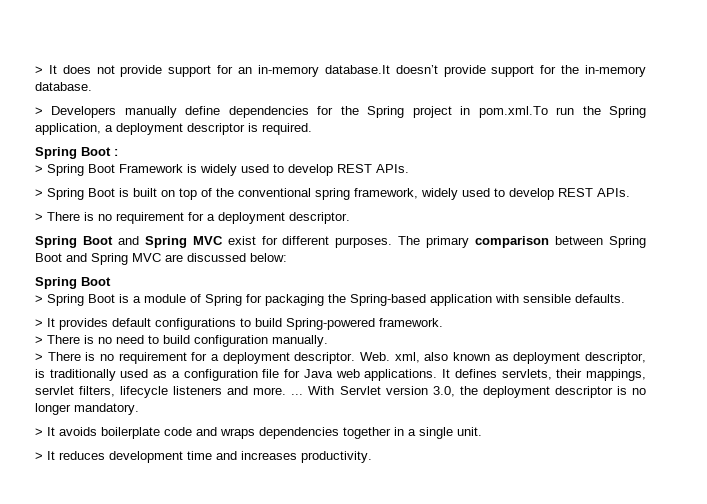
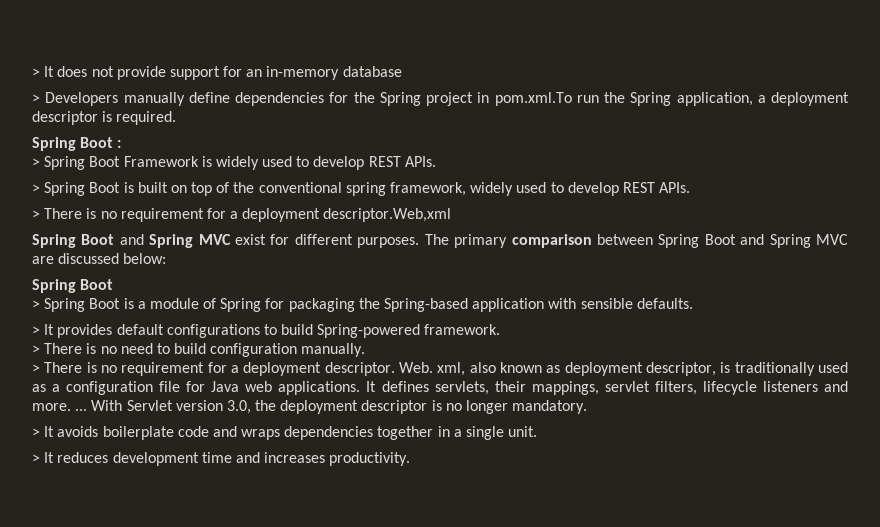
- > It does not provide support for an in-memory database.It doesn’t provide support for the in-memory database.
+ > It does not provide support for an in-memory database
  > Spring Boot is built on top of the conventional spring framework, widely used to develop REST APIs.
- > There is no requirement for a deployment descriptor.
+ > There is no requirement for a deployment descriptor.Web,xml

